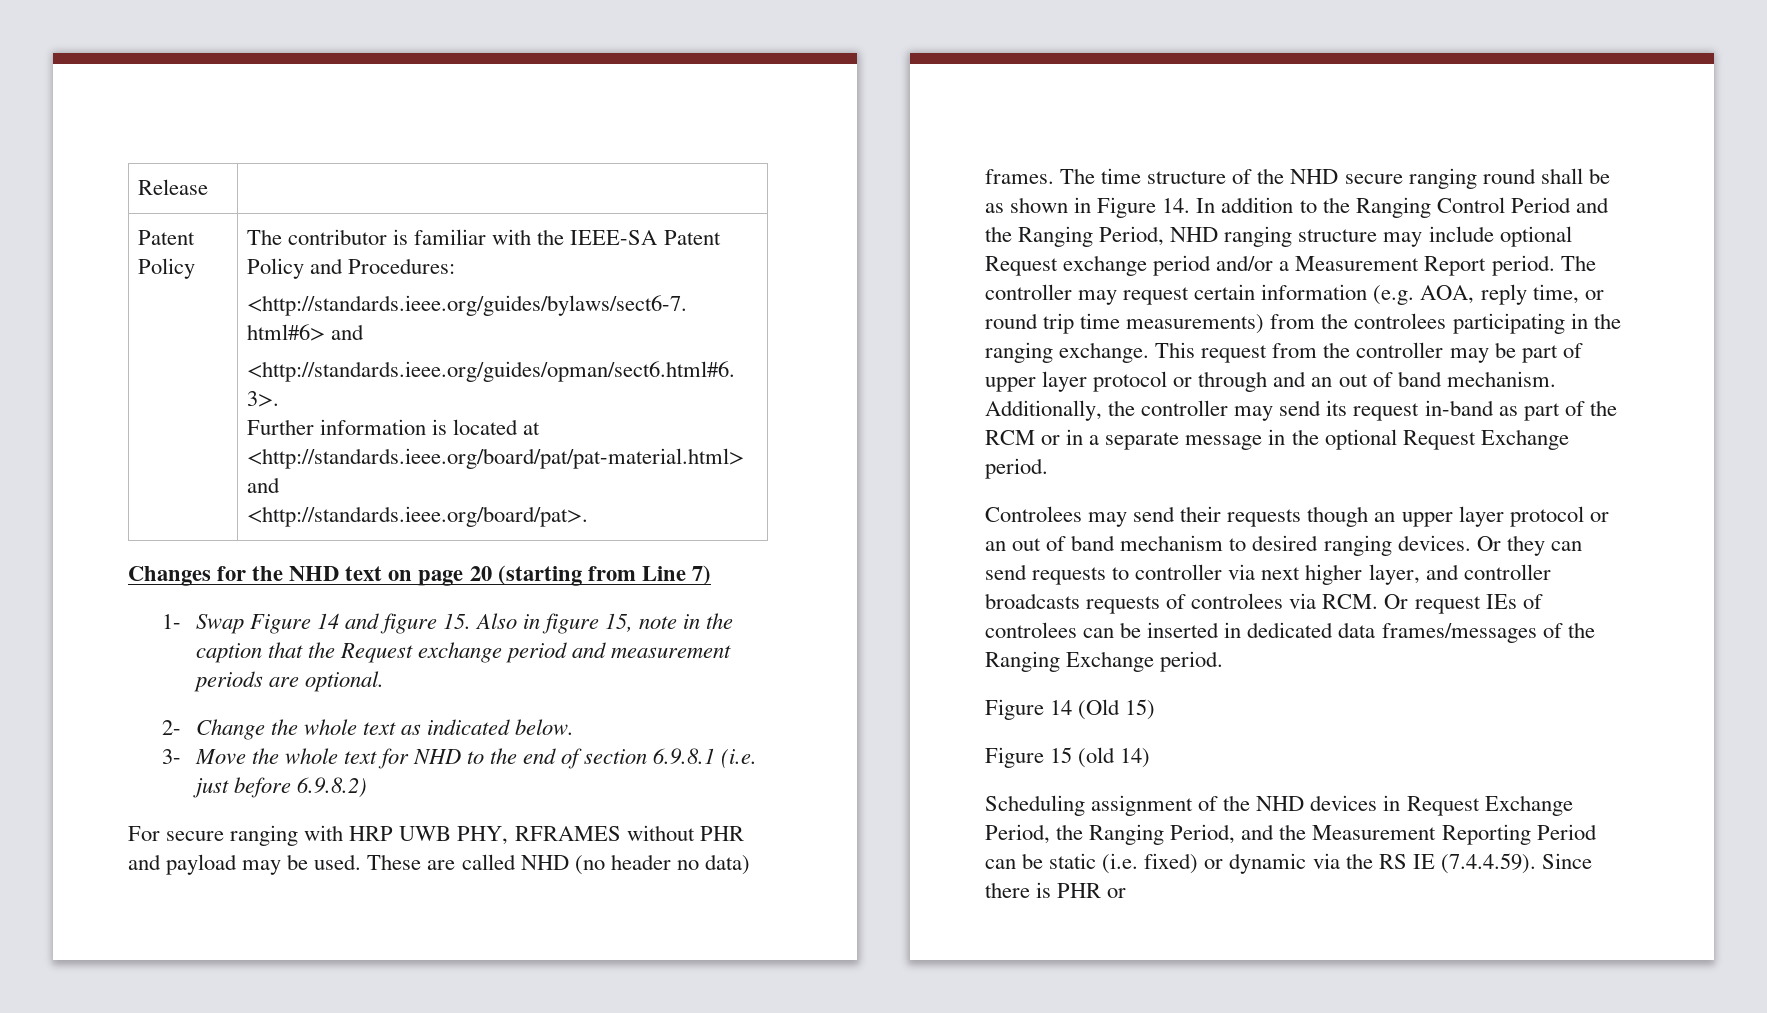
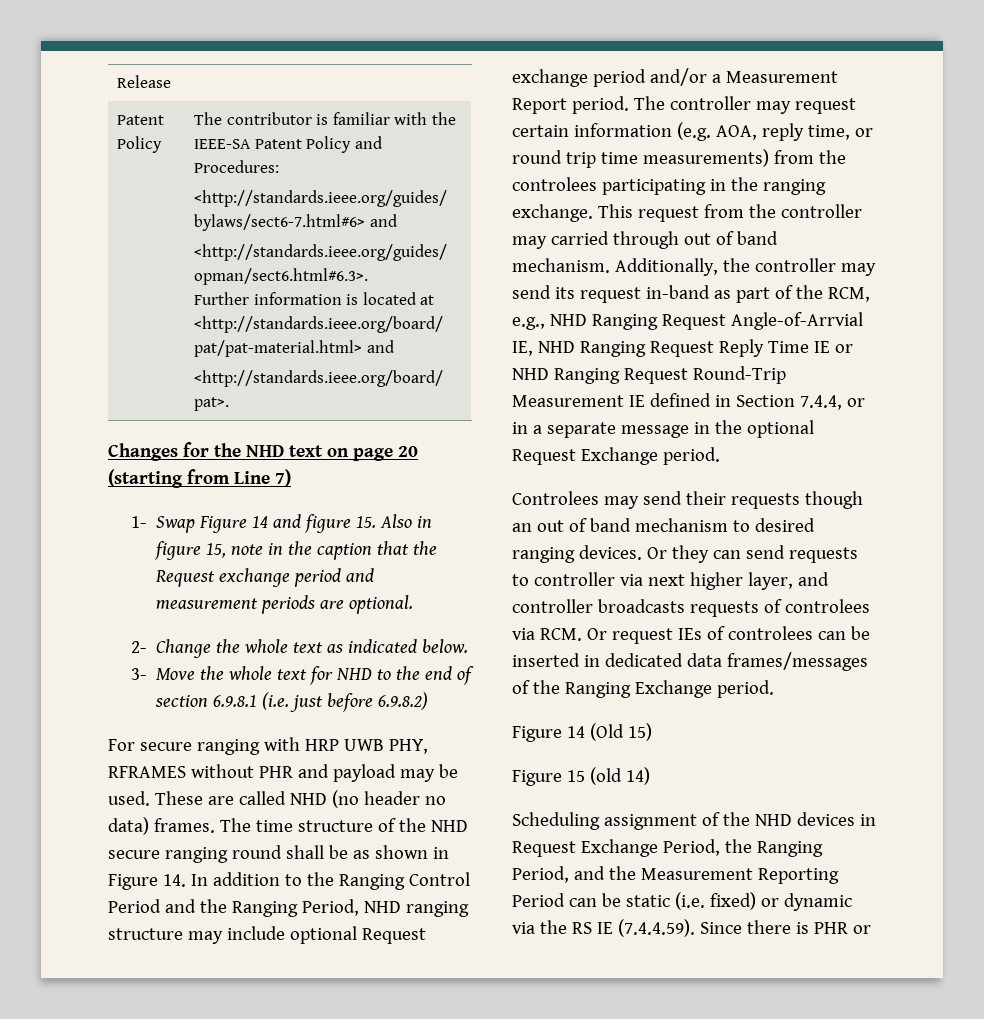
- This request from the controller may be part of upper layer protocol or through and an out of band mechanism.
+ This request from the controller may carried through out of band mechanism.
- Additionally, the controller may send its request in-band as part of the RCM or in a separate message in the optional Request Exchange period.
+ Additionally, the controller may send its request in-band as part of the RCM, e.g., NHD Ranging Request Angle-of-Arrvial IE, NHD Ranging Request Reply Time IE or NHD Ranging Request Round-Trip Measurement IE defined in Section 7.4.4, or in a separate message in the optional Request Exchange period.
- Controlees may send their requests though an upper layer protocol or an out of band mechanism to desired ranging devices.
+ Controlees may send their requests though an out of band mechanism to desired ranging devices.

